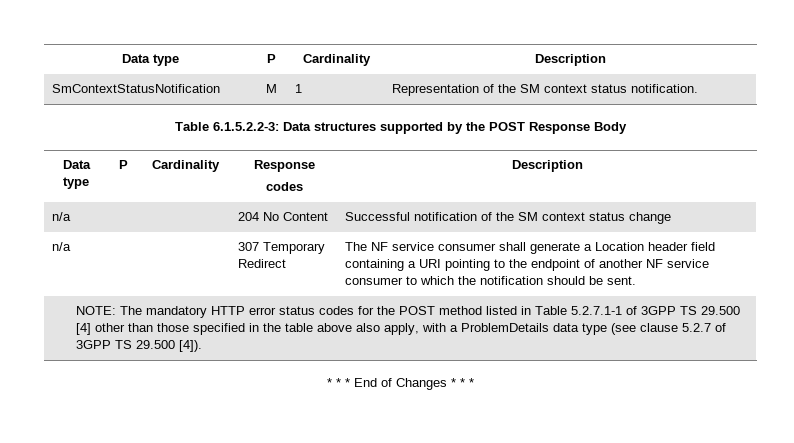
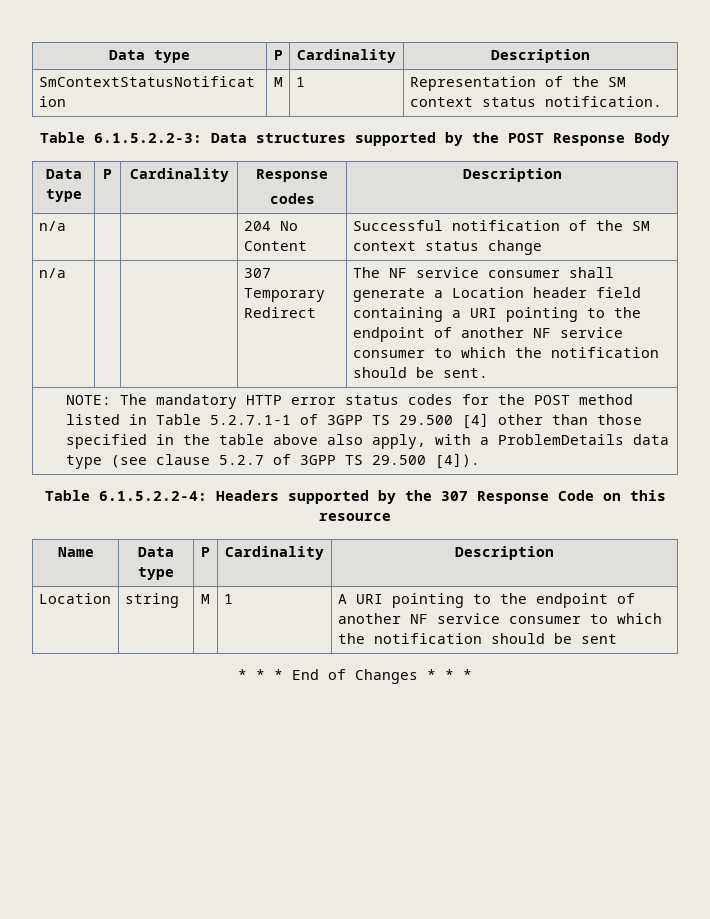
+ Table 6.1.5.2.2-4: Headers supported by the 307 Response Code on this resource
+ Name | Data type | P | Cardinality | Description
+ Location | string | M | 1 | A URI pointing to the endpoint of another NF service consumer to which the notification should be sent

